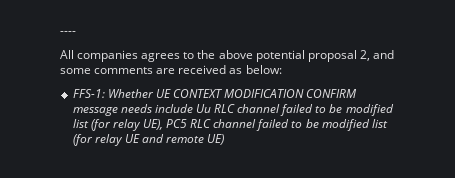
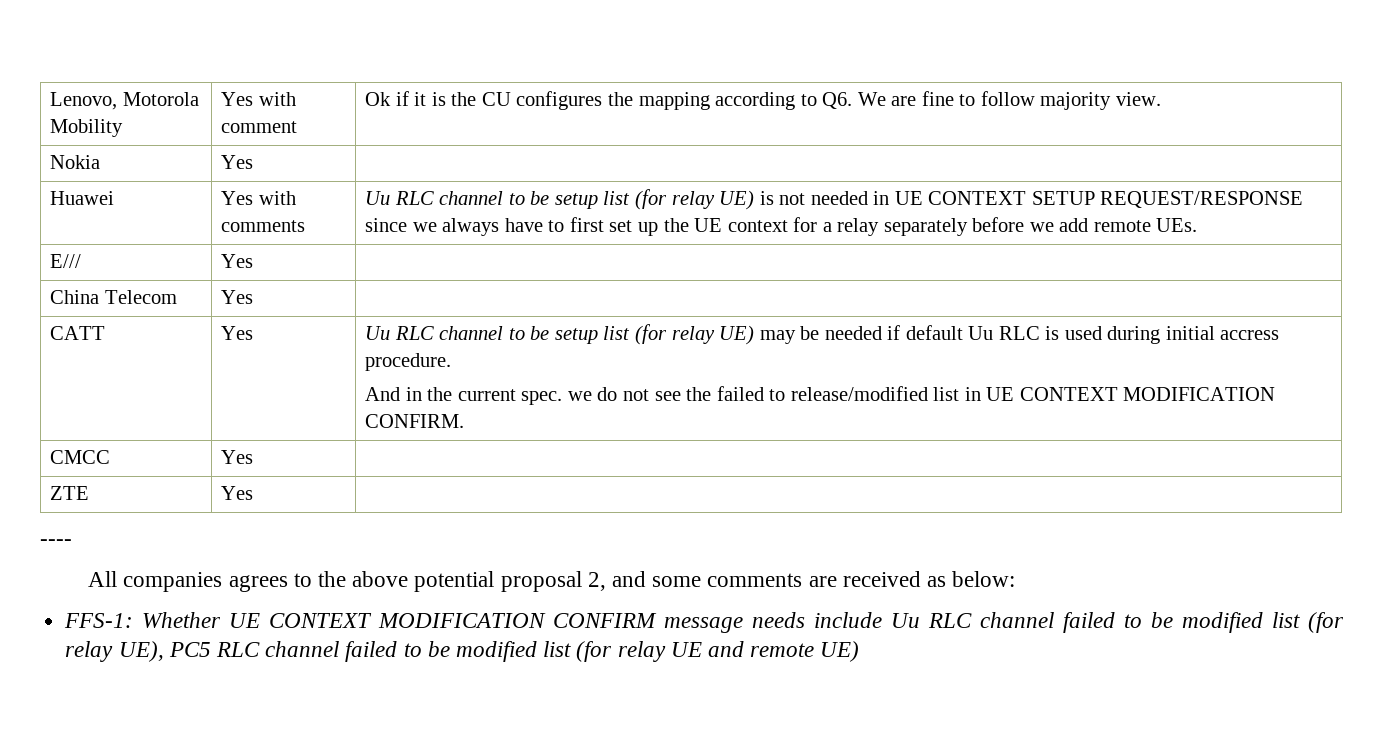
+ Lenovo, Motorola Mobility | Yes with comment | Ok if it is the CU configures the mapping according to Q6. We are fine to follow majority view.
+ Nokia | Yes |
+ Huawei | Yes with comments | Uu RLC channel to be setup list (for relay UE) is not needed in UE CONTEXT SETUP REQUEST/RESPONSE since we always have to first set up the UE context for a relay separately before we add remote UEs.
+ E/// | Yes |
+ China Telecom | Yes |
+ CATT | Yes | Uu RLC channel to be setup list (for relay UE) may be needed if default Uu RLC is used during initial accress procedure.
+ And in the current spec. we do not see the failed to release/modified list in UE CONTEXT MODIFICATION CONFIRM.
+ CMCC | Yes |
+ ZTE | Yes |

